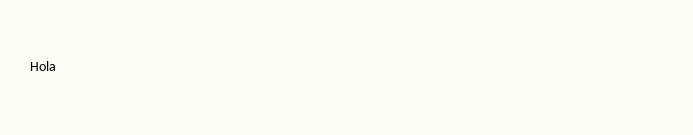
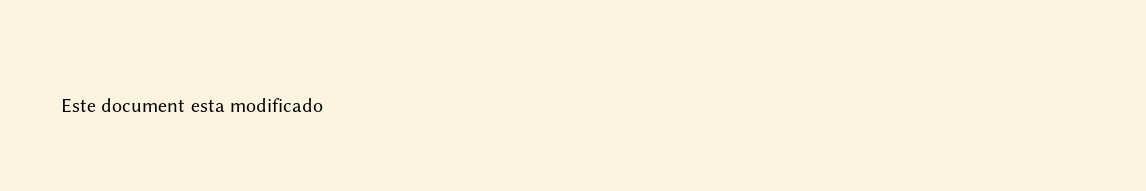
- Hola
+ Este document esta modificado

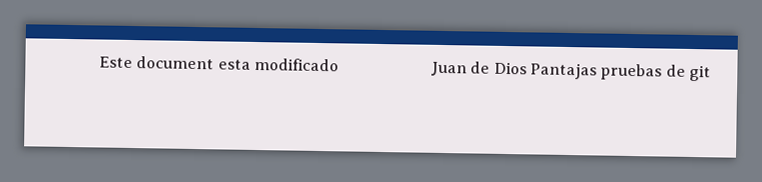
+ Juan de Dios Pantajas pruebas de git

